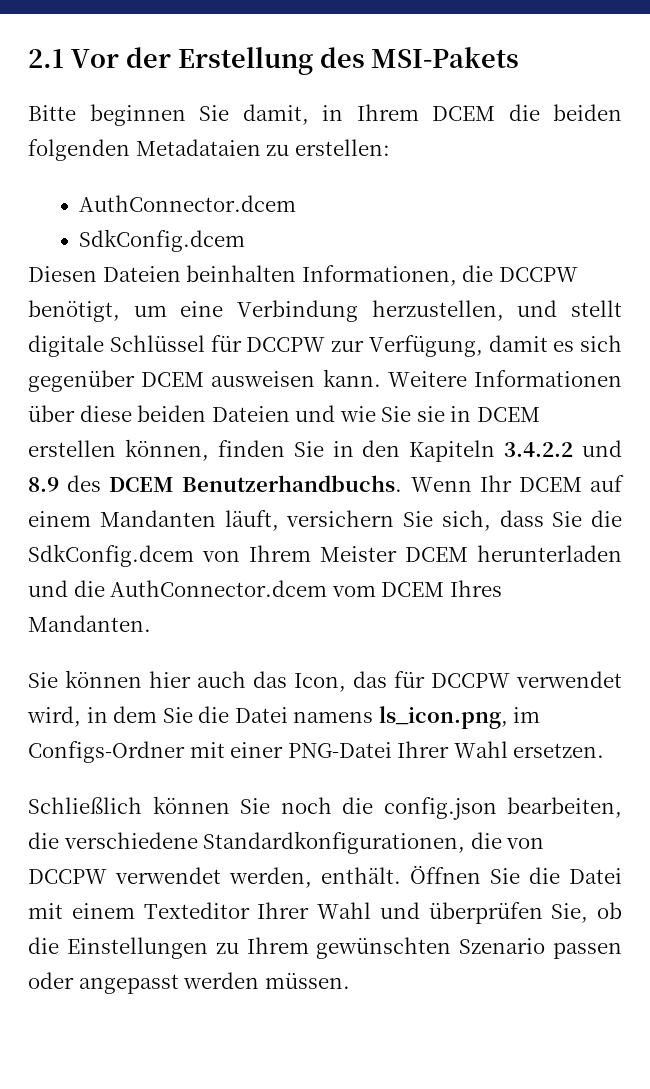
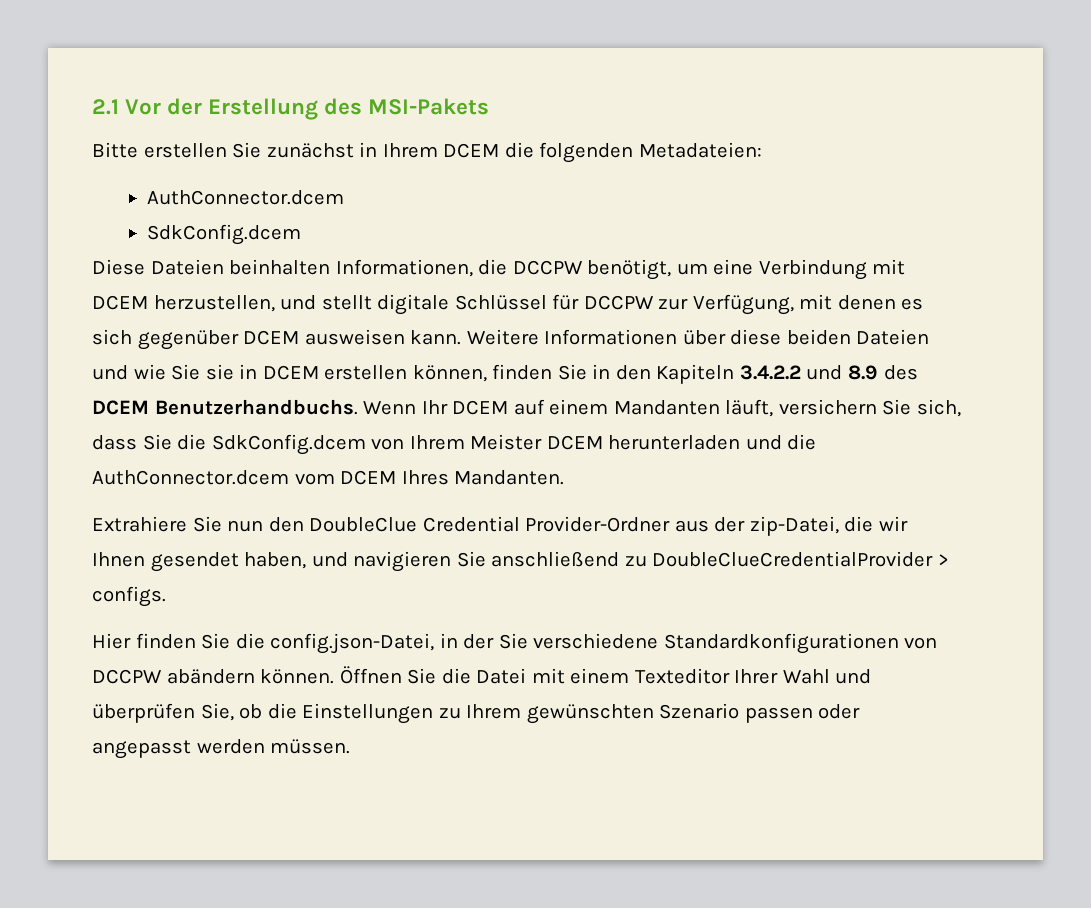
- Bitte beginnen Sie damit, in Ihrem DCEM die beiden folgenden Metadataien zu erstellen:
+ Bitte erstellen Sie zunächst in Ihrem DCEM die folgenden Metadateien:
- Diesen Dateien beinhalten Informationen, die DCCPW benötigt, um eine Verbindung herzustellen, und stellt digitale Schlüssel für DCCPW zur Verfügung, damit es sich gegenüber DCEM ausweisen kann.
+ Diese Dateien beinhalten Informationen, die DCCPW benötigt, um eine Verbindung mit DCEM herzustellen, und stellt digitale Schlüssel für DCCPW zur Verfügung, mit denen es sich gegenüber DCEM ausweisen kann.
- Sie können hier auch das Icon, das für DCCPW verwendet wird, in dem Sie die Datei namens ls_icon.png, im Configs-Ordner mit einer PNG-Datei Ihrer Wahl ersetzen.
- Schließlich können Sie noch die config.json bearbeiten, die verschiedene Standardkonfigurationen, die von DCCPW verwendet werden, enthält.
+ Extrahiere Sie nun den DoubleClue Credential Provider-Ordner aus der zip-Datei, die wir Ihnen gesendet haben, und navigieren Sie anschließend zu DoubleClueCredentialProvider > configs.
+ Hier finden Sie die config.json-Datei, in der Sie verschiedene Standardkonfigurationen von DCCPW abändern können.

